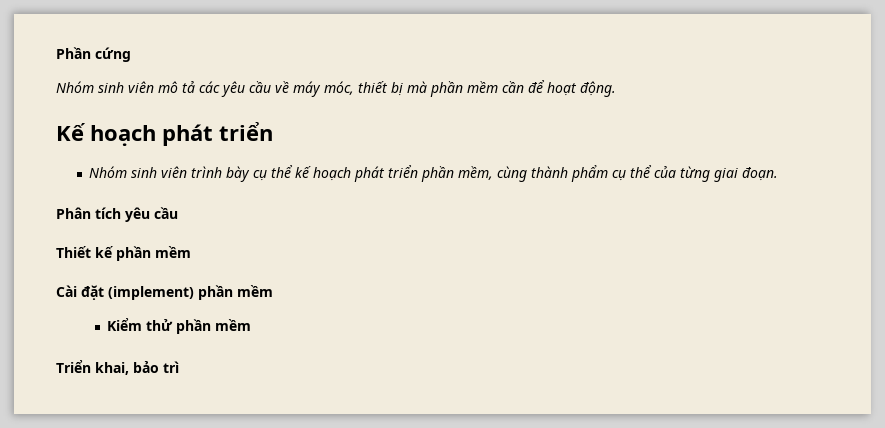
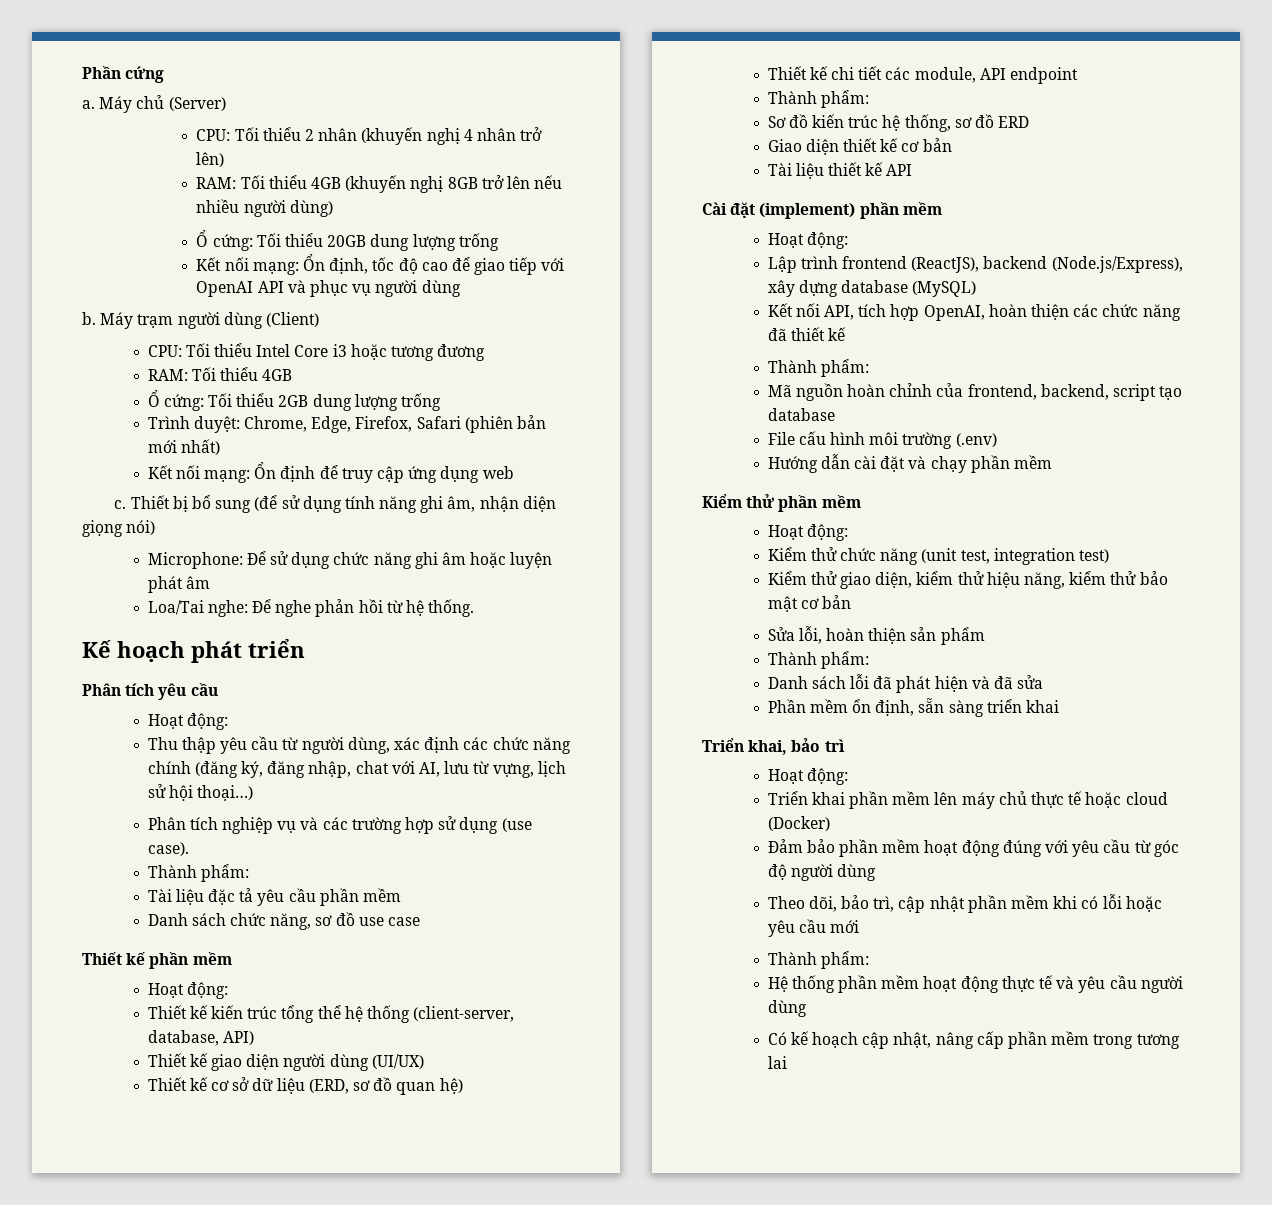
- Nhóm sinh viên mô tả các yêu cầu về máy móc, thiết bị mà phần mềm cần để hoạt động.
+ a. Máy chủ (Server)
+ CPU: Tối thiểu 2 nhân (khuyến nghị 4 nhân trở lên)
+ RAM: Tối thiểu 4GB (khuyến nghị 8GB trở lên nếu nhiều người dùng)
+ Ổ cứng: Tối thiểu 20GB dung lượng trống
+ Kết nối mạng: Ổn định, tốc độ cao để giao tiếp với OpenAI API và phục vụ người dùng
+ b. Máy trạm người dùng (Client)
+ CPU: Tối thiểu Intel Core i3 hoặc tương đương
+ RAM: Tối thiểu 4GB
+ Ổ cứng: Tối thiểu 2GB dung lượng trống
+ Trình duyệt: Chrome, Edge, Firefox, Safari (phiên bản mới nhất)
+ Kết nối mạng: Ổn định để truy cập ứng dụng web
+ c. Thiết bị bổ sung (để sử dụng tính năng ghi âm, nhận diện giọng nói)
+ Microphone: Để sử dụng chức năng ghi âm hoặc luyện phát âm
+ Loa/Tai nghe: Để nghe phản hồi từ hệ thống.
  Kế hoạch phát triển
- Nhóm sinh viên trình bày cụ thể kế hoạch phát triển phần mềm, cùng thành phẩm cụ thể của từng giai đoạn.
  Phân tích yêu cầu
+ Hoạt động:
+ Thu thập yêu cầu từ người dùng, xác định các chức năng chính (đăng ký, đăng nhập, chat với AI, lưu từ vựng, lịch sử hội thoại…)
+ Phân tích nghiệp vụ và các trường hợp sử dụng (use case).
+ Thành phẩm:
+ Tài liệu đặc tả yêu cầu phần mềm
+ Danh sách chức năng, sơ đồ use case
  Thiết kế phần mềm
+ Hoạt động:
+ Thiết kế kiến trúc tổng thể hệ thống (client-server, database, API)
+ Thiết kế giao diện người dùng (UI/UX)
+ Thiết kế cơ sở dữ liệu (ERD, sơ đồ quan hệ)
+ Thiết kế chi tiết các module, API endpoint
+ Thành phẩm:
+ Sơ đồ kiến trúc hệ thống, sơ đồ ERD
+ Giao diện thiết kế cơ bản
+ Tài liệu thiết kế API
  Cài đặt (implement) phần mềm
+ Hoạt động:
+ Lập trình frontend (ReactJS), backend (Node.js/Express), xây dựng database (MySQL)
+ Kết nối API, tích hợp OpenAI, hoàn thiện các chức năng đã thiết kế
+ Thành phẩm:
+ Mã nguồn hoàn chỉnh của frontend, backend, script tạo database
+ File cấu hình môi trường (.env)
+ Hướng dẫn cài đặt và chạy phần mềm
  Kiểm thử phần mềm
+ Hoạt động:
+ Kiểm thử chức năng (unit test, integration test)
+ Kiểm thử giao diện, kiểm thử hiệu năng, kiểm thử bảo mật cơ bản
+ Sửa lỗi, hoàn thiện sản phẩm
+ Thành phẩm:
+ Danh sách lỗi đã phát hiện và đã sửa
+ Phần mềm ổn định, sẵn sàng triển khai
  Triển khai, bảo trì
+ Hoạt động:
+ Triển khai phần mềm lên máy chủ thực tế hoặc cloud (Docker)
+ Đảm bảo phần mềm hoạt động đúng với yêu cầu từ góc độ người dùng
+ Theo dõi, bảo trì, cập nhật phần mềm khi có lỗi hoặc yêu cầu mới
+ Thành phẩm:
+ Hệ thống phần mềm hoạt động thực tế và yêu cầu người dùng
+ Có kế hoạch cập nhật, nâng cấp phần mềm trong tương lai

